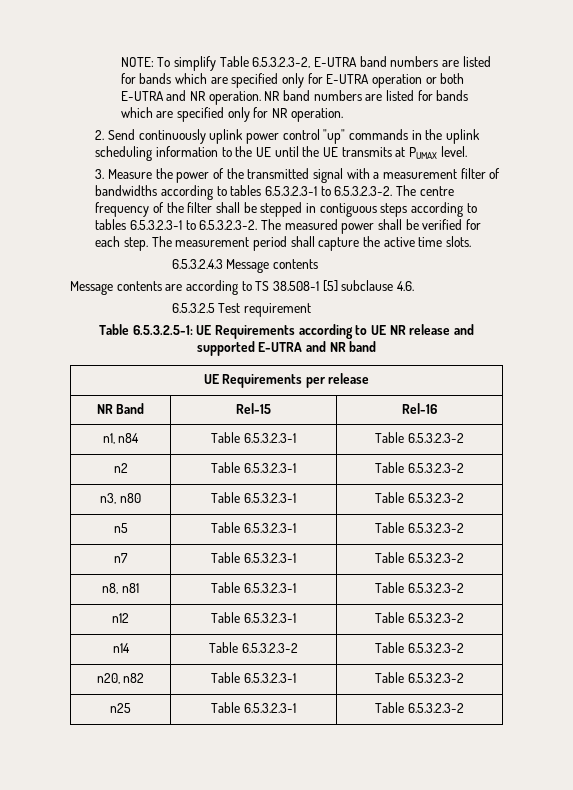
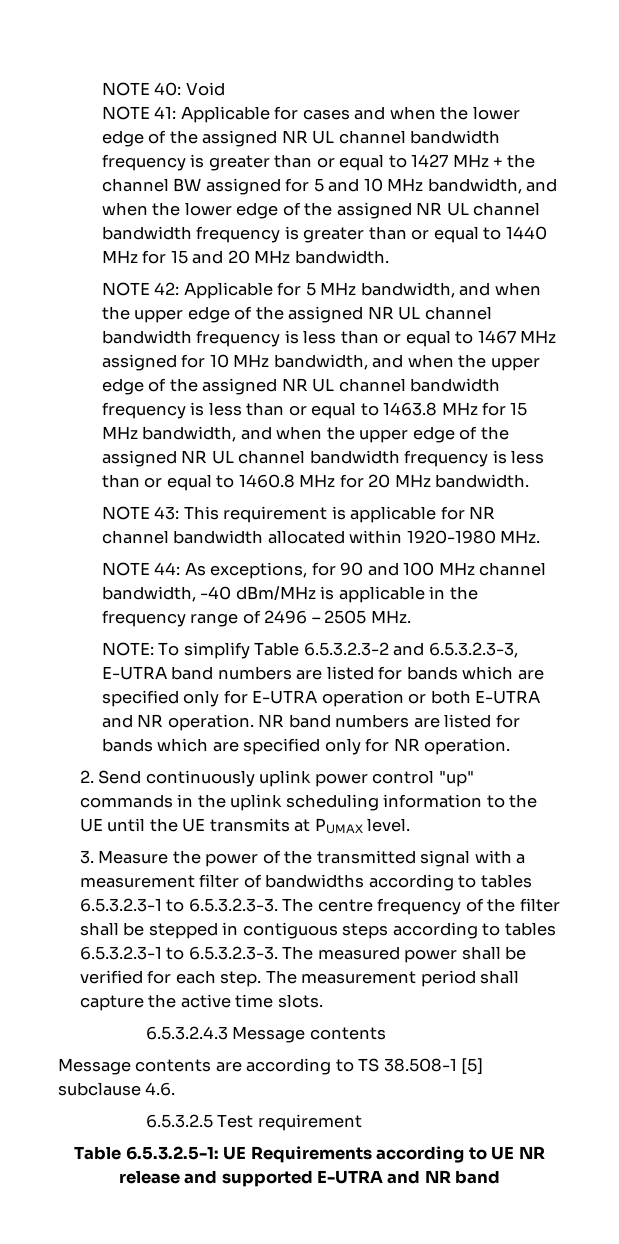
+ NOTE 40: Void
+ NOTE 41: Applicable for cases and when the lower edge of the assigned NR UL channel bandwidth frequency is greater than or equal to 1427 MHz + the channel BW assigned for 5 and 10 MHz bandwidth, and when the lower edge of the assigned NR UL channel bandwidth frequency is greater than or equal to 1440 MHz for 15 and 20 MHz bandwidth.
+ NOTE 42: Applicable for 5 MHz bandwidth, and when the upper edge of the assigned NR UL channel bandwidth frequency is less than or equal to 1467 MHz assigned for 10 MHz bandwidth, and when the upper edge of the assigned NR UL channel bandwidth frequency is less than or equal to 1463.8 MHz for 15 MHz bandwidth, and when the upper edge of the assigned NR UL channel bandwidth frequency is less than or equal to 1460.8 MHz for 20 MHz bandwidth.
+ NOTE 43: This requirement is applicable for NR channel bandwidth allocated within 1920-1980 MHz.
+ NOTE 44: As exceptions, for 90 and 100 MHz channel bandwidth, -40 dBm/MHz is applicable in the frequency range of 2496 – 2505 MHz.
- NOTE: To simplify Table 6.5.3.2.3-2, E-UTRA band numbers are listed for bands which are specified only for E-UTRA operation or both E-UTRA and NR operation.
+ NOTE: To simplify Table 6.5.3.2.3-2 and 6.5.3.2.3-3, E-UTRA band numbers are listed for bands which are specified only for E-UTRA operation or both E-UTRA and NR operation.
- 3. Measure the power of the transmitted signal with a measurement filter of bandwidths according to tables 6.5.3.2.3-1 to 6.5.3.2.3-2. The centre frequency of the filter shall be stepped in contiguous steps according to tables 6.5.3.2.3-1 to 6.5.3.2.3-2. The measured power shall be verified for each step.
+ 3. Measure the power of the transmitted signal with a measurement filter of bandwidths according to tables 6.5.3.2.3-1 to 6.5.3.2.3-3. The centre frequency of the filter shall be stepped in contiguous steps according to tables 6.5.3.2.3-1 to 6.5.3.2.3-3. The measured power shall be verified for each step.
- UE Requirements per release
- NR Band | Rel-15 | Rel-16
- n1, n84 | Table 6.5.3.2.3-1 | Table 6.5.3.2.3-2
- n2 | Table 6.5.3.2.3-1 | Table 6.5.3.2.3-2
- n3, n80 | Table 6.5.3.2.3-1 | Table 6.5.3.2.3-2
- n5 | Table 6.5.3.2.3-1 | Table 6.5.3.2.3-2
- n7 | Table 6.5.3.2.3-1 | Table 6.5.3.2.3-2
- n8, n81 | Table 6.5.3.2.3-1 | Table 6.5.3.2.3-2
- n12 | Table 6.5.3.2.3-1 | Table 6.5.3.2.3-2
- n14 | Table 6.5.3.2.3-2 | Table 6.5.3.2.3-2
- n20, n82 | Table 6.5.3.2.3-1 | Table 6.5.3.2.3-2
- n25 | Table 6.5.3.2.3-1 | Table 6.5.3.2.3-2

